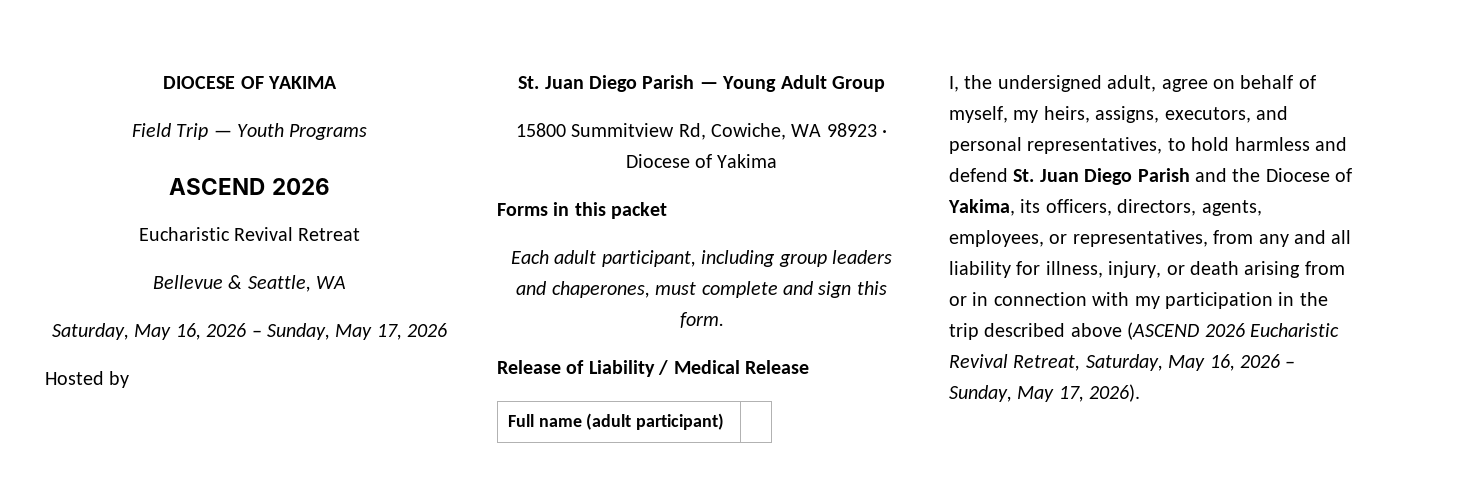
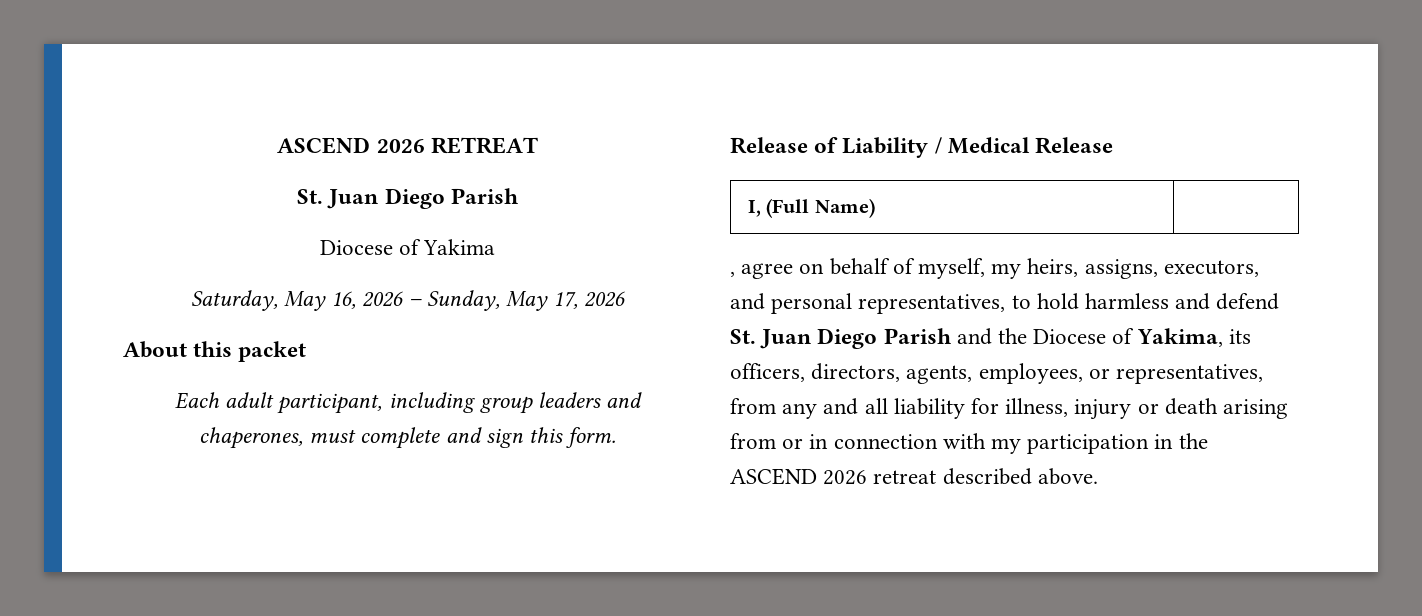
- DIOCESE OF YAKIMA
- Field Trip — Youth Programs
- ASCEND 2026
- Eucharistic Revival Retreat
- Bellevue & Seattle, WA
+ ASCEND 2026 RETREAT
+ St. Juan Diego Parish
+ Diocese of Yakima
- Hosted by
- St. Juan Diego Parish — Young Adult Group
- 15800 Summitview Rd, Cowiche, WA 98923 · Diocese of Yakima
- Forms in this packet
+ About this packet
- Full name (adult participant) |
- I, the undersigned adult, agree on behalf of myself, my heirs, assigns, executors, and personal representatives, to hold harmless and defend St. Juan Diego Parish and the Diocese of Yakima, its officers, directors, agents, employees, or representatives, from any and all liability for illness, injury, or death arising from or in connection with my participation in the trip described above (ASCEND 2026 Eucharistic Revival Retreat, Saturday, May 16, 2026 – Sunday, May 17, 2026).
+ I, (Full Name) |
+ , agree on behalf of myself, my heirs, assigns, executors, and personal representatives, to hold harmless and defend St. Juan Diego Parish and the Diocese of Yakima, its officers, directors, agents, employees, or representatives, from any and all liability for illness, injury or death arising from or in connection with my participation in the ASCEND 2026 retreat described above.

